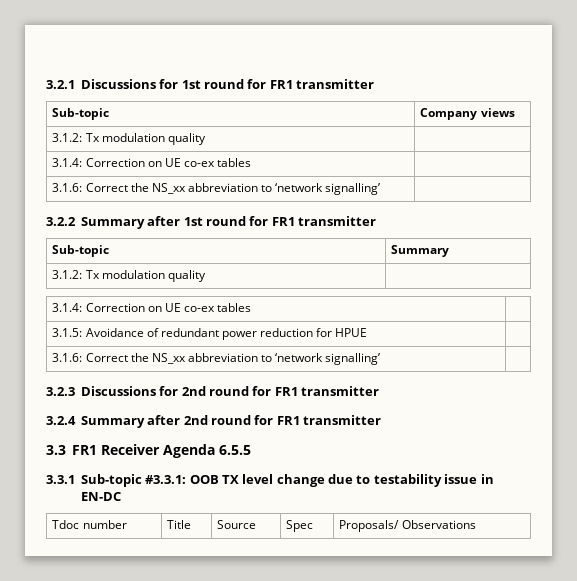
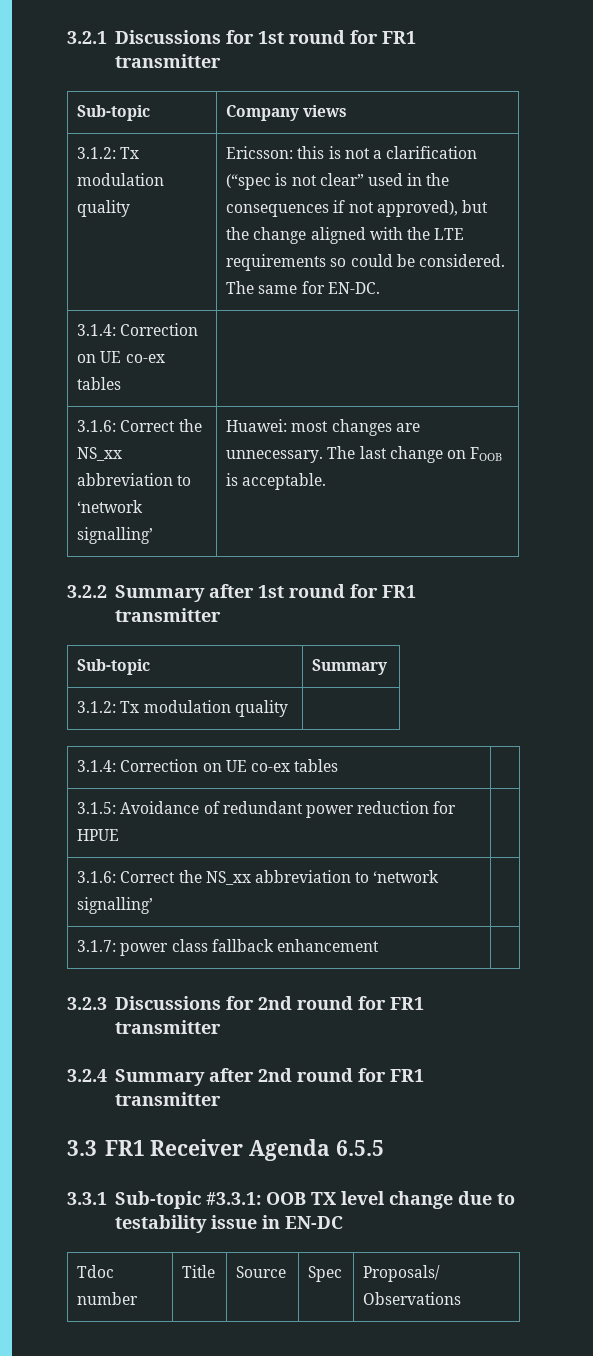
  Sub-topic | Company views
- 3.1.2: Tx modulation quality |
+ 3.1.2: Tx modulation quality | Ericsson: this is not a clarification (“spec is not clear” used in the consequences if not approved), but the change aligned with the LTE requirements so could be considered. The same for EN-DC.
  3.1.4: Correction on UE co-ex tables |
- 3.1.6: Correct the NS_xx abbreviation to ‘network signalling’ |
+ 3.1.6: Correct the NS_xx abbreviation to ‘network signalling’ | Huawei: most changes are unnecessary. The last change on FOOB is acceptable.
+ 3.1.7: power class fallback enhancement |

